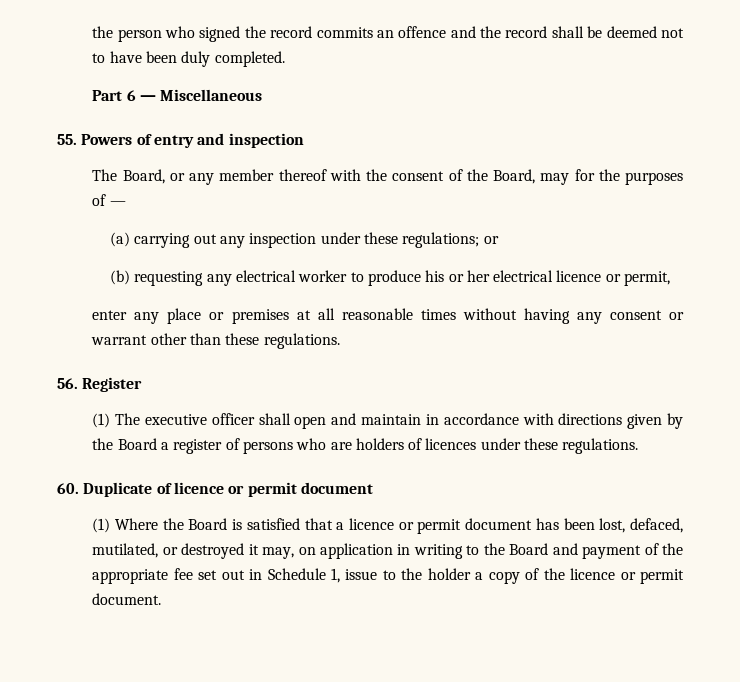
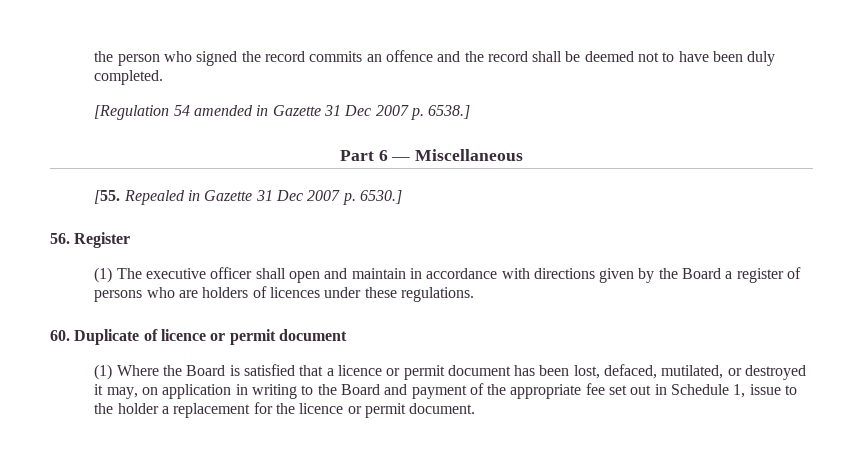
+ [Regulation 54 amended in Gazette 31 Dec 2007 p. 6538.]
  Part 6 — Miscellaneous
- 55. Powers of entry and inspection
- The Board, or any member thereof with the consent of the Board, may for the purposes of —
- (a) carrying out any inspection under these regulations; or
- (b) requesting any electrical worker to produce his or her electrical licence or permit,
- enter any place or premises at all reasonable times without having any consent or warrant other than these regulations.
+ [55. Repealed in Gazette 31 Dec 2007 p. 6530.]
- (1) Where the Board is satisfied that a licence or permit document has been lost, defaced, mutilated, or destroyed it may, on application in writing to the Board and payment of the appropriate fee set out in Schedule 1, issue to the holder a copy of the licence or permit document.
+ (1) Where the Board is satisfied that a licence or permit document has been lost, defaced, mutilated, or destroyed it may, on application in writing to the Board and payment of the appropriate fee set out in Schedule 1, issue to the holder a replacement for the licence or permit document.

